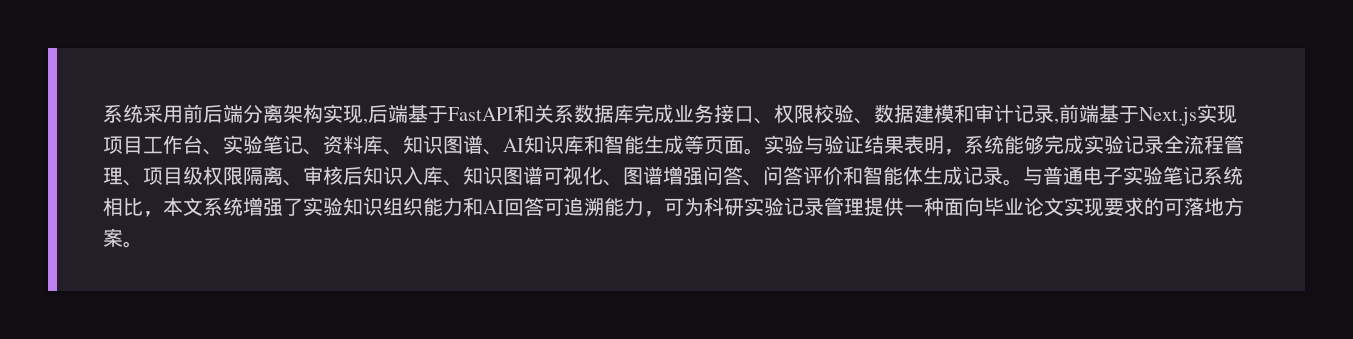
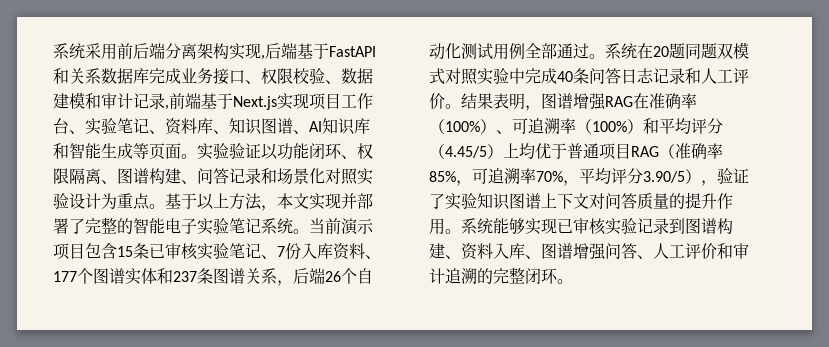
- 实验与验证结果表明，系统能够完成实验记录全流程管理、项目级权限隔离、审核后知识入库、知识图谱可视化、图谱增强问答、问答评价和智能体生成记录。与普通电子实验笔记系统相比，本文系统增强了实验知识组织能力和AI回答可追溯能力，可为科研实验记录管理提供一种面向毕业论文实现要求的可落地方案。
+ 实验验证以功能闭环、权限隔离、图谱构建、问答记录和场景化对照实验设计为重点。基于以上方法，本文实现并部署了完整的智能电子实验笔记系统。当前演示项目包含15条已审核实验笔记、7份入库资料、177个图谱实体和237条图谱关系，后端26个自动化测试用例全部通过。系统在20题同题双模式对照实验中完成40条问答日志记录和人工评价。结果表明，图谱增强RAG在准确率（100%）、可追溯率（100%）和平均评分（4.45/5）上均优于普通项目RAG（准确率85%，可追溯率70%，平均评分3.90/5），验证了实验知识图谱上下文对问答质量的提升作用。系统能够实现已审核实验记录到图谱构建、资料入库、图谱增强问答、人工评价和审计追溯的完整闭环。

